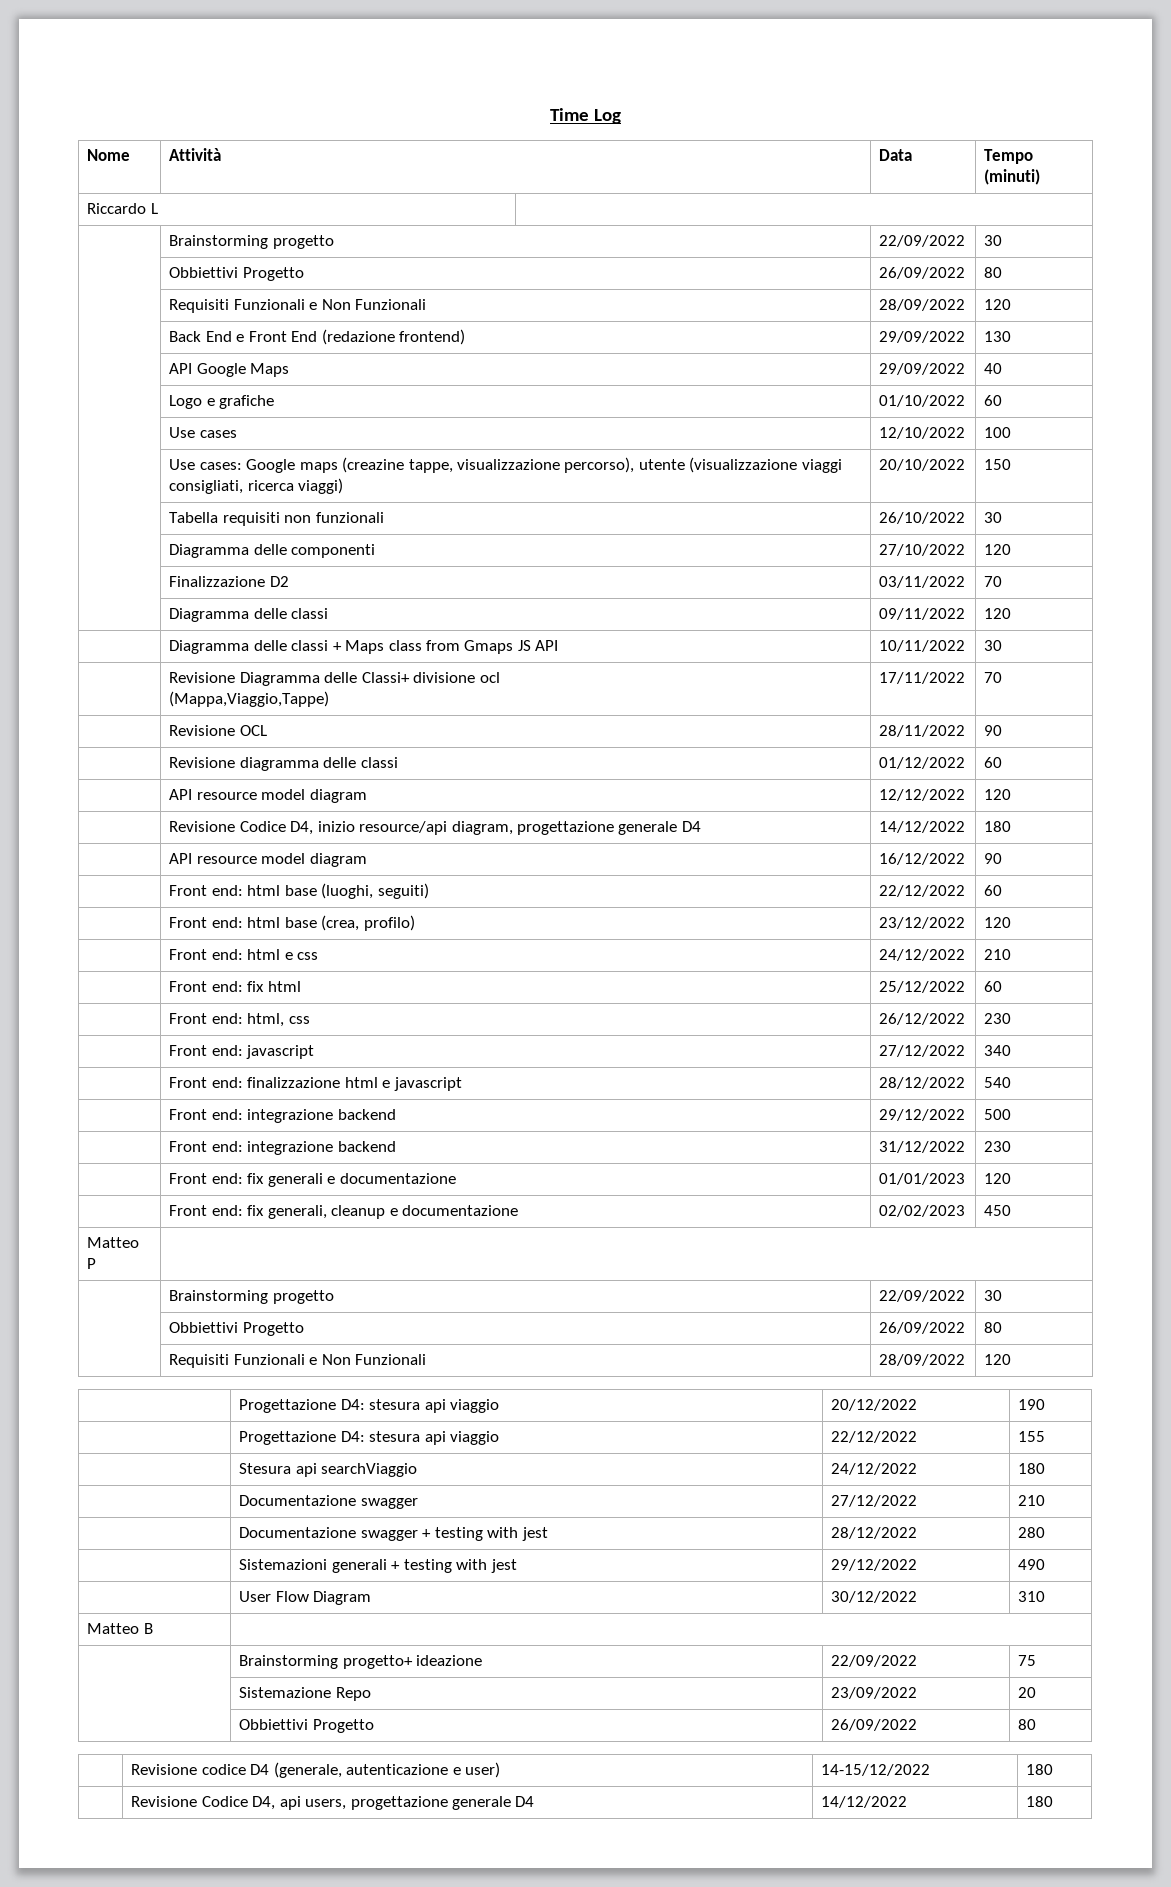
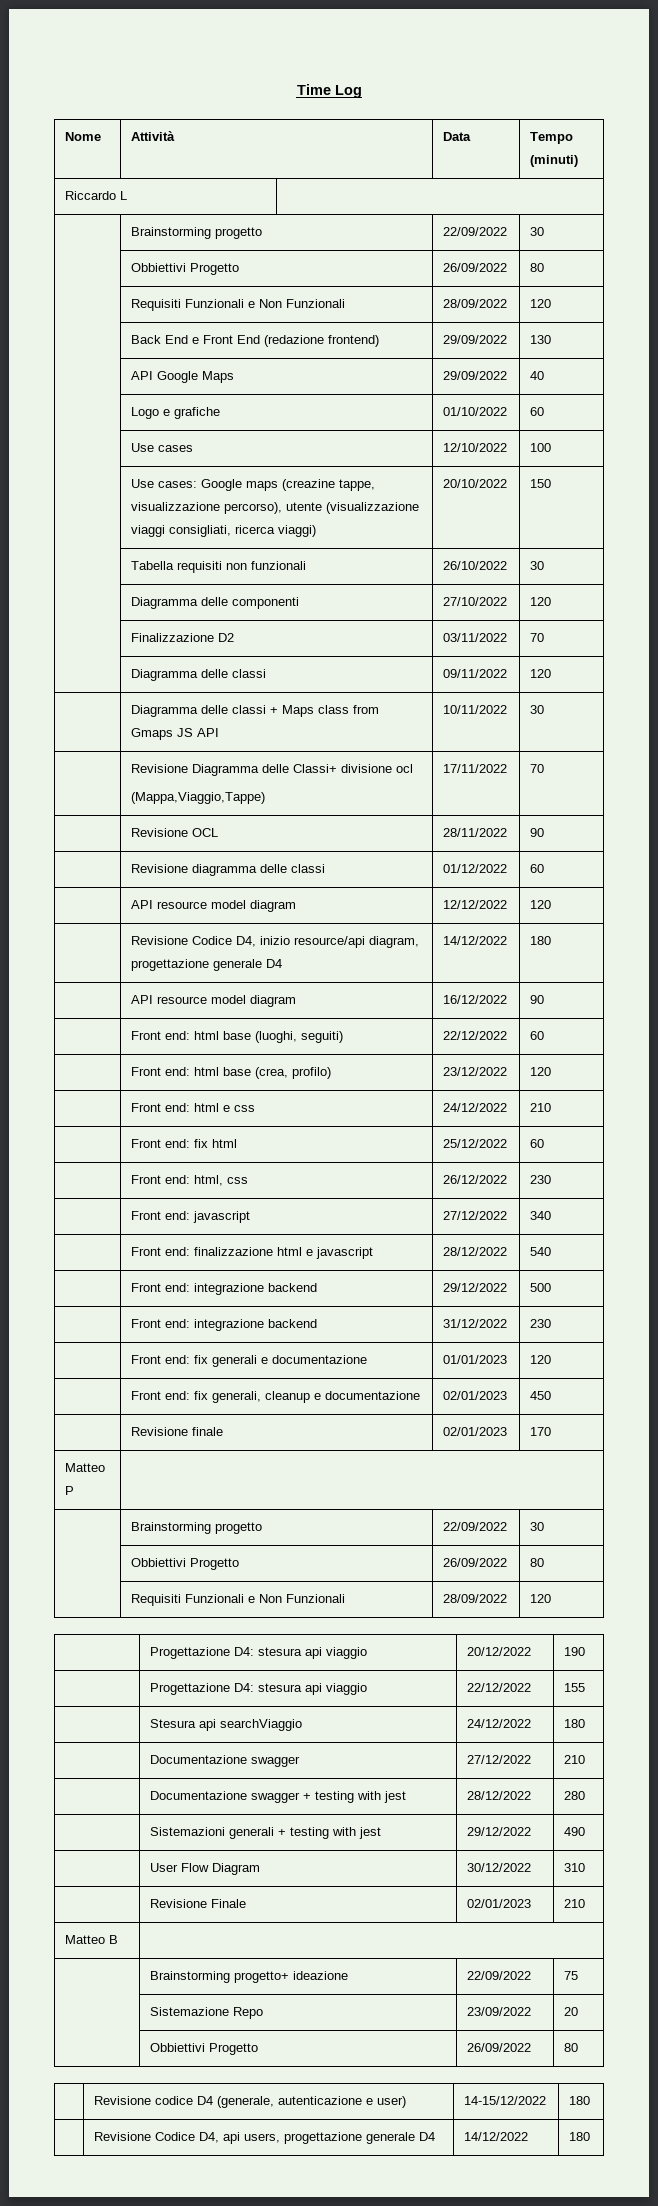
- | Front end: fix generali, cleanup e documentazione | 02/02/2023 | 450
+ | Front end: fix generali, cleanup e documentazione | 02/01/2023 | 450
+ | Revisione finale | 02/01/2023 | 170
+ | Revisione Finale | 02/01/2023 | 210

